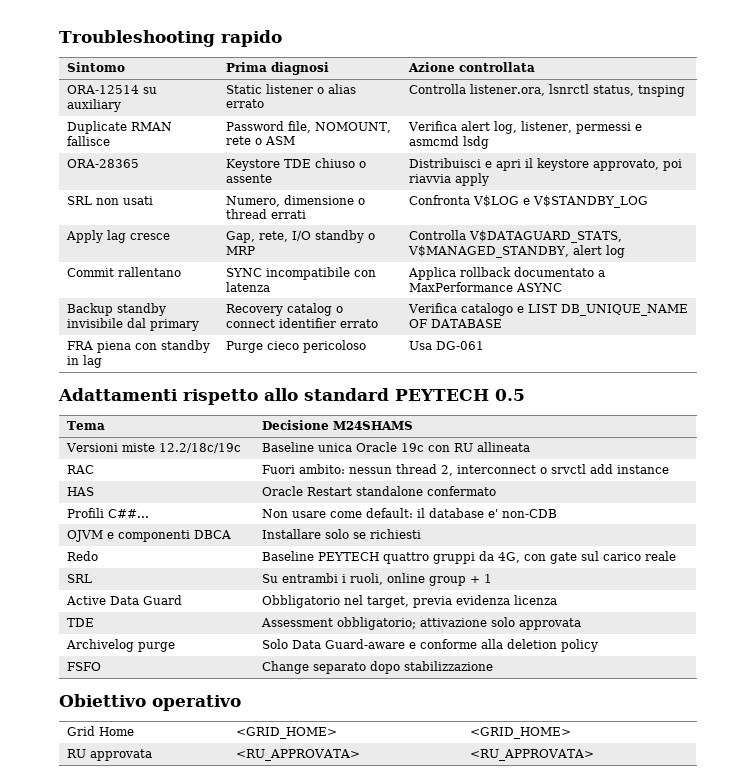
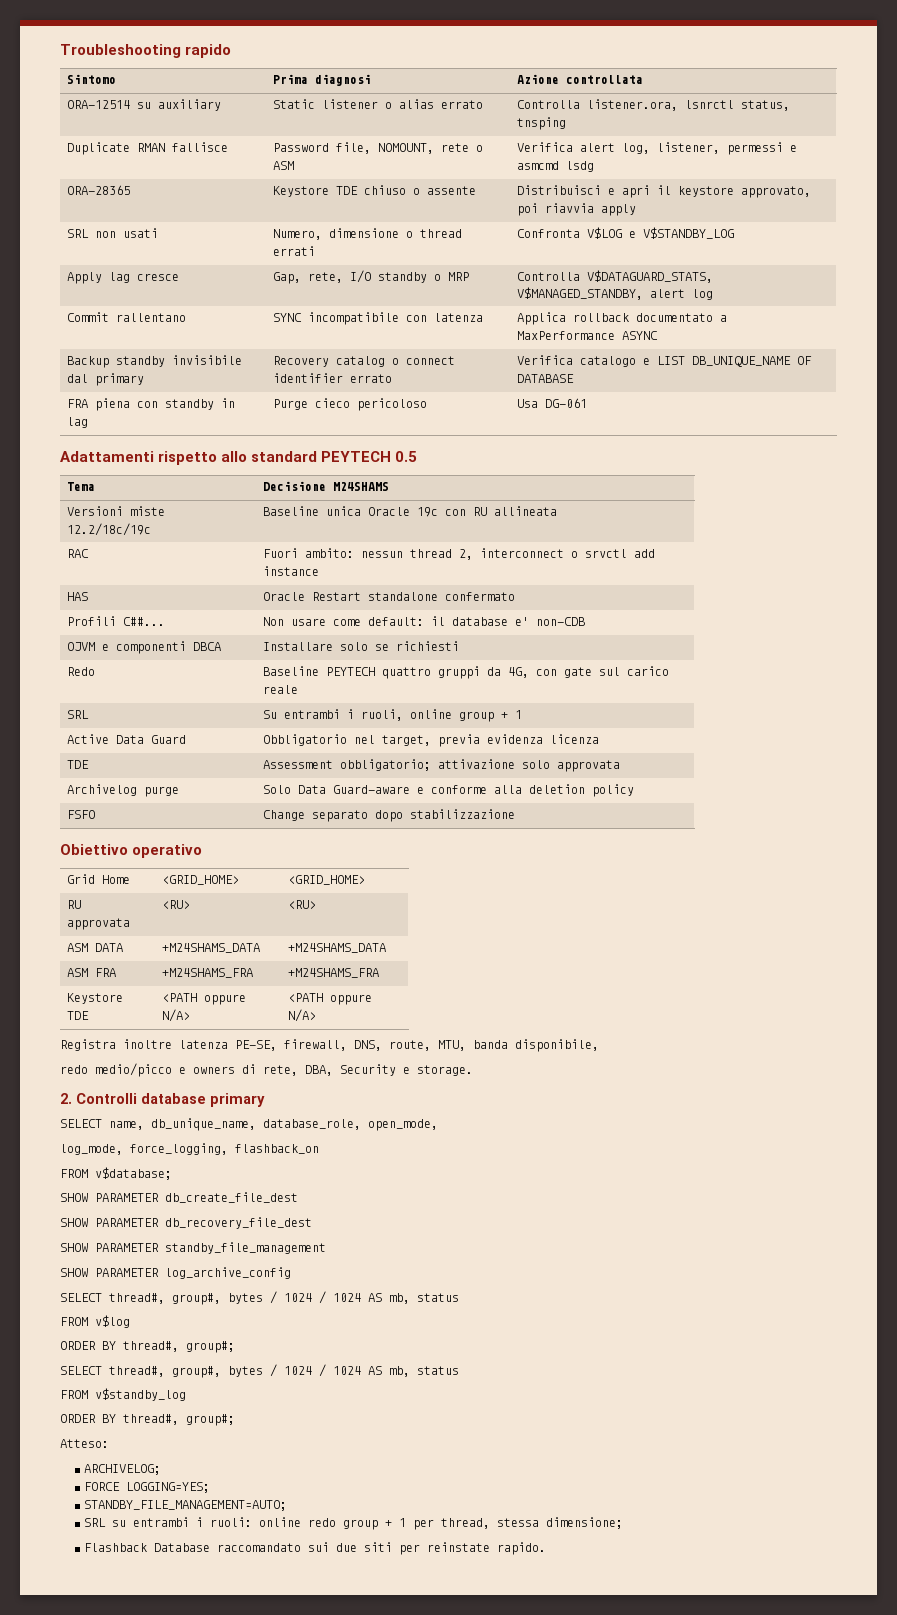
- RU approvata | <RU_APPROVATA> | <RU_APPROVATA>
+ RU approvata | <RU> | <RU>
+ ASM DATA | +M24SHAMS_DATA | +M24SHAMS_DATA
+ ASM FRA | +M24SHAMS_FRA | +M24SHAMS_FRA
+ Keystore TDE | <PATH oppure N/A> | <PATH oppure N/A>
+ Registra inoltre latenza PE-SE, firewall, DNS, route, MTU, banda disponibile,
+ redo medio/picco e owners di rete, DBA, Security e storage.
+ 2. Controlli database primary
+ SELECT name, db_unique_name, database_role, open_mode,
+ log_mode, force_logging, flashback_on
+ FROM v$database;
+ SHOW PARAMETER db_create_file_dest
+ SHOW PARAMETER db_recovery_file_dest
+ SHOW PARAMETER standby_file_management
+ SHOW PARAMETER log_archive_config
+ SELECT thread#, group#, bytes / 1024 / 1024 AS mb, status
+ FROM v$log
+ ORDER BY thread#, group#;
+ SELECT thread#, group#, bytes / 1024 / 1024 AS mb, status
+ FROM v$standby_log
+ ORDER BY thread#, group#;
+ Atteso:
+ ARCHIVELOG;
+ FORCE LOGGING=YES;
+ STANDBY_FILE_MANAGEMENT=AUTO;
+ SRL su entrambi i ruoli: online redo group + 1 per thread, stessa dimensione;
+ Flashback Database raccomandato sui due siti per reinstate rapido.

